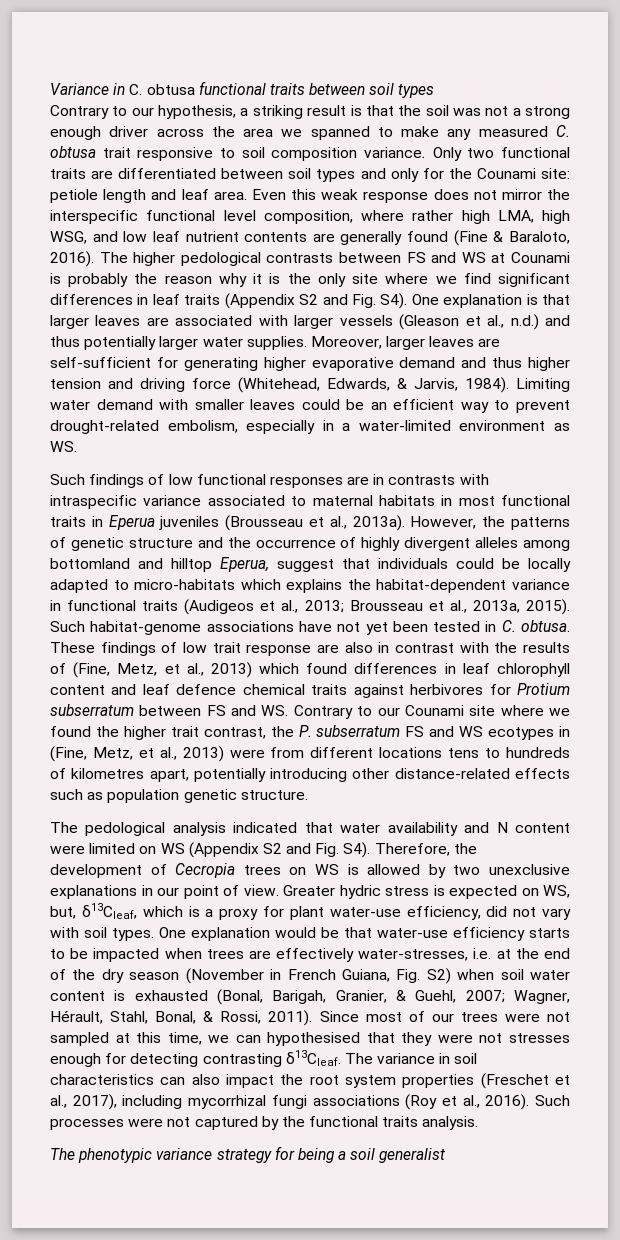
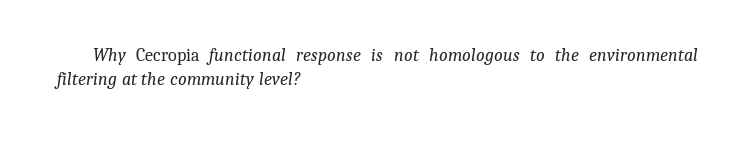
- Variance in C. obtusa functional traits between soil types
- Contrary to our hypothesis, a striking result is that the soil was not a strong enough driver across the area we spanned to make any measured C. obtusa trait responsive to soil composition variance. Only two functional traits are differentiated between soil types and only for the Counami site: petiole length and leaf area. Even this weak response does not mirror the interspecific functional level composition, where rather high LMA, high WSG, and low leaf nutrient contents are generally found (Fine & Baraloto, 2016). The higher pedological contrasts between FS and WS at Counami is probably the reason why it is the only site where we find significant differences in leaf traits (Appendix S2 and Fig. S4). One explanation is that larger leaves are associated with larger vessels (Gleason et al., n.d.) and thus potentially larger water supplies. Moreover, larger leaves are self-sufficient for generating higher evaporative demand and thus higher tension and driving force (Whitehead, Edwards, & Jarvis, 1984). Limiting water demand with smaller leaves could be an efficient way to prevent drought-related embolism, especially in a water-limited environment as WS.
- Such findings of low functional responses are in contrasts with intraspecific variance associated to maternal habitats in most functional traits in Eperua juveniles (Brousseau et al., 2013a). However, the patterns of genetic structure and the occurrence of highly divergent alleles among bottomland and hilltop Eperua, suggest that individuals could be locally adapted to micro-habitats which explains the habitat-dependent variance in functional traits (Audigeos et al., 2013; Brousseau et al., 2013a, 2015). Such habitat-genome associations have not yet been tested in C. obtusa. These findings of low trait response are also in contrast with the results of (Fine, Metz, et al., 2013) which found differences in leaf chlorophyll content and leaf defence chemical traits against herbivores for Protium subserratum between FS and WS. Contrary to our Counami site where we found the higher trait contrast, the P. subserratum FS and WS ecotypes in (Fine, Metz, et al., 2013) were from different locations tens to hundreds of kilometres apart, potentially introducing other distance-related effects such as population genetic structure.
- The pedological analysis indicated that water availability and N content were limited on WS (Appendix S2 and Fig. S4). Therefore, the development of Cecropia trees on WS is allowed by two unexclusive explanations in our point of view. Greater hydric stress is expected on WS, but, δ13Cleaf, which is a proxy for plant water-use efficiency, did not vary with soil types. One explanation would be that water-use efficiency starts to be impacted when trees are effectively water-stresses, i.e. at the end of the dry season (November in French Guiana, Fig. S2) when soil water content is exhausted (Bonal, Barigah, Granier, & Guehl, 2007; Wagner, Hérault, Stahl, Bonal, & Rossi, 2011). Since most of our trees were not sampled at this time, we can hypothesised that they were not stresses enough for detecting contrasting δ13Cleaf. The variance in soil characteristics can also impact the root system properties (Freschet et al., 2017), including mycorrhizal fungi associations (Roy et al., 2016). Such processes were not captured by the functional traits analysis.
- The phenotypic variance strategy for being a soil generalist
+ Why Cecropia functional response is not homologous to the environmental filtering at the community level?

